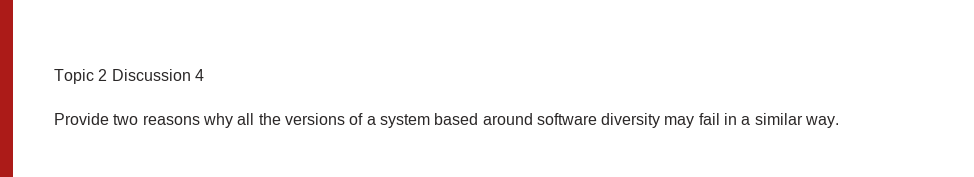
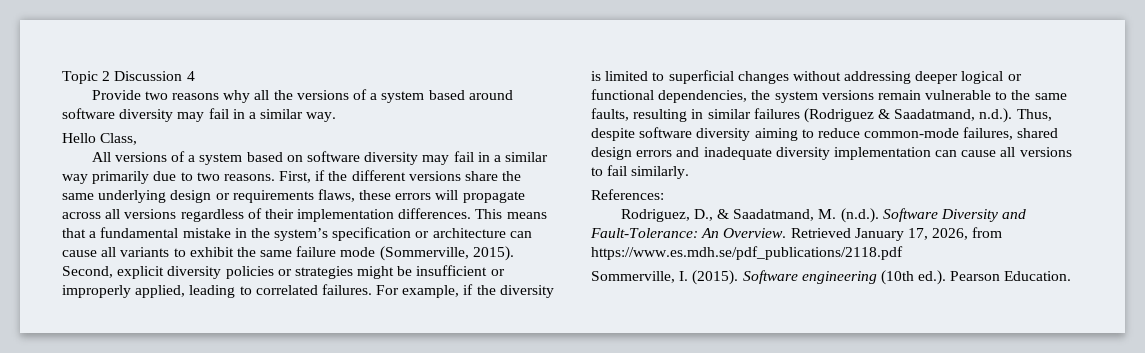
+ Hello Class,
+ All versions of a system based on software diversity may fail in a similar way primarily due to two reasons. First, if the different versions share the same underlying design or requirements flaws, these errors will propagate across all versions regardless of their implementation differences. This means that a fundamental mistake in the system’s specification or architecture can cause all variants to exhibit the same failure mode (Sommerville, 2015). Second, explicit diversity policies or strategies might be insufficient or improperly applied, leading to correlated failures. For example, if the diversity is limited to superficial changes without addressing deeper logical or functional dependencies, the system versions remain vulnerable to the same faults, resulting in similar failures (Rodriguez & Saadatmand, n.d.). Thus, despite software diversity aiming to reduce common-mode failures, shared design errors and inadequate diversity implementation can cause all versions to fail similarly.
+ References:
+ Rodriguez, D., & Saadatmand, M. (n.d.). Software Diversity and Fault-Tolerance: An Overview. Retrieved January 17, 2026, from https://www.es.mdh.se/pdf_publications/2118.pdf
+ Sommerville, I. (2015). Software engineering (10th ed.). Pearson Education.

